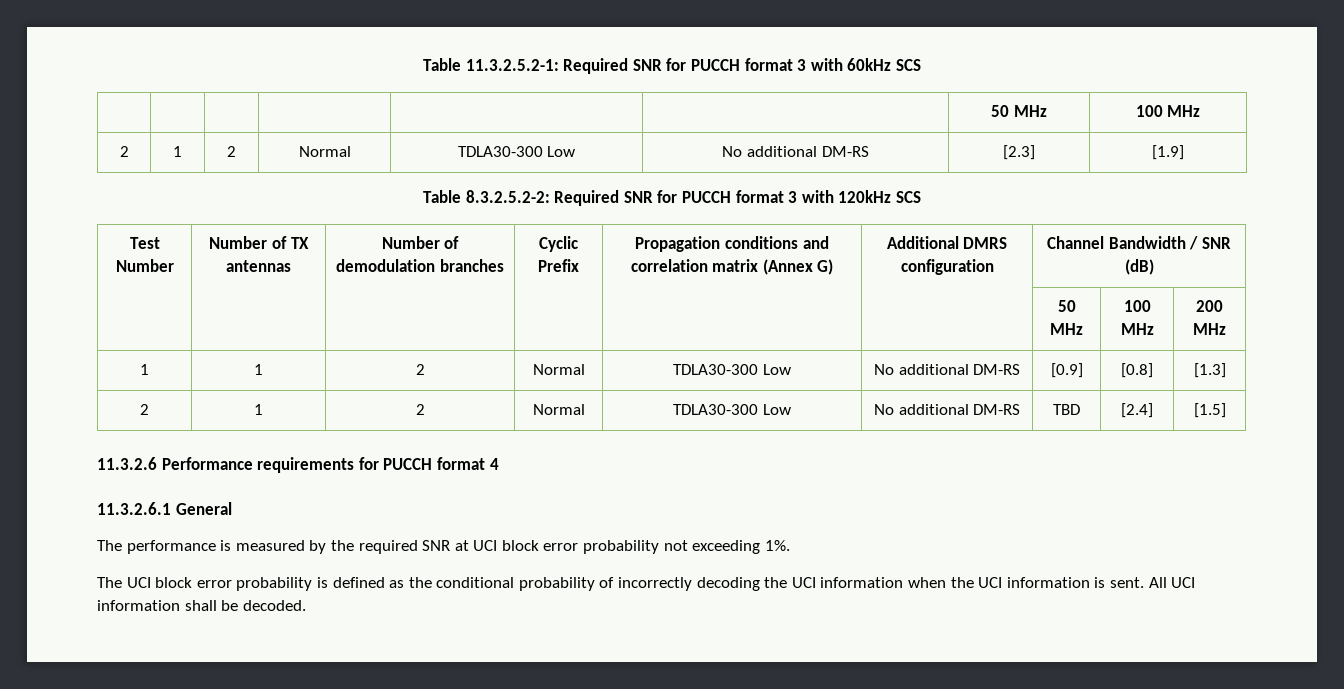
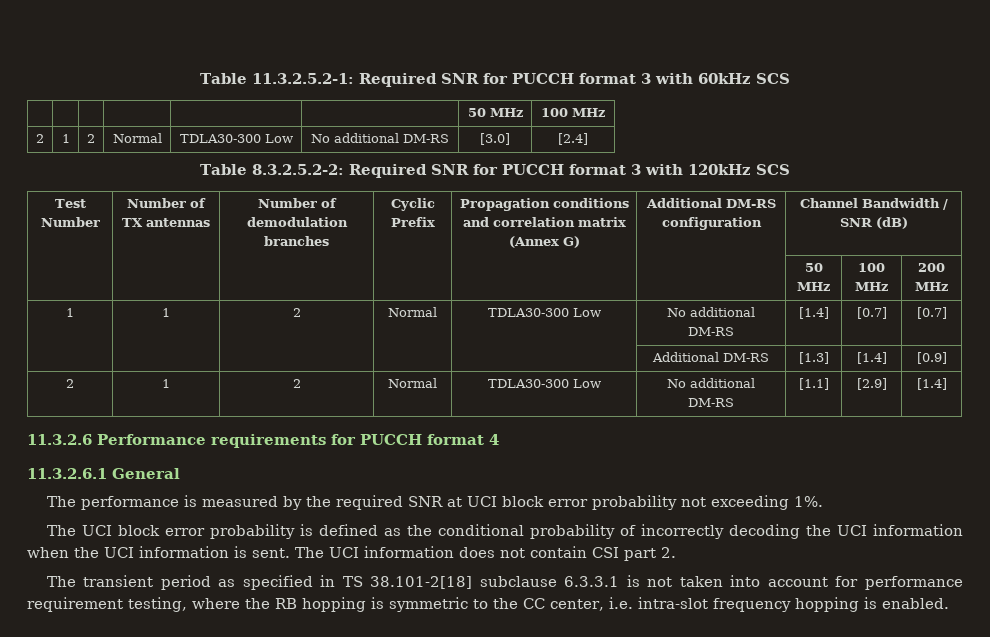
- 2 | 1 | 2 | Normal | TDLA30-300 Low | No additional DM-RS | [2.3] | [1.9]
+ 2 | 1 | 2 | Normal | TDLA30-300 Low | No additional DM-RS | [3.0] | [2.4]
- Test Number | Number of TX antennas | Number of demodulation branches | Cyclic Prefix | Propagation conditions and correlation matrix (Annex G) | Additional DMRS configuration | Channel Bandwidth / SNR (dB)
+ Test Number | Number of TX antennas | Number of demodulation branches | Cyclic Prefix | Propagation conditions and correlation matrix (Annex G) | Additional DM-RS configuration | Channel Bandwidth / SNR (dB)
- 1 | 1 | 2 | Normal | TDLA30-300 Low | No additional DM-RS | [0.9] | [0.8] | [1.3]
- 2 | 1 | 2 | Normal | TDLA30-300 Low | No additional DM-RS | TBD | [2.4] | [1.5]
+ 1 | 1 | 2 | Normal | TDLA30-300 Low | No additional DM-RS | [1.4] | [0.7] | [0.7]
+ | | | | | Additional DM-RS | [1.3] | [1.4] | [0.9]
+ 2 | 1 | 2 | Normal | TDLA30-300 Low | No additional DM-RS | [1.1] | [2.9] | [1.4]
- All UCI information shall be decoded.
+ The UCI information does not contain CSI part 2.
+ The transient period as specified in TS 38.101-2[18] subclause 6.3.3.1 is not taken into account for performance requirement testing, where the RB hopping is symmetric to the CC center, i.e. intra-slot frequency hopping is enabled.

